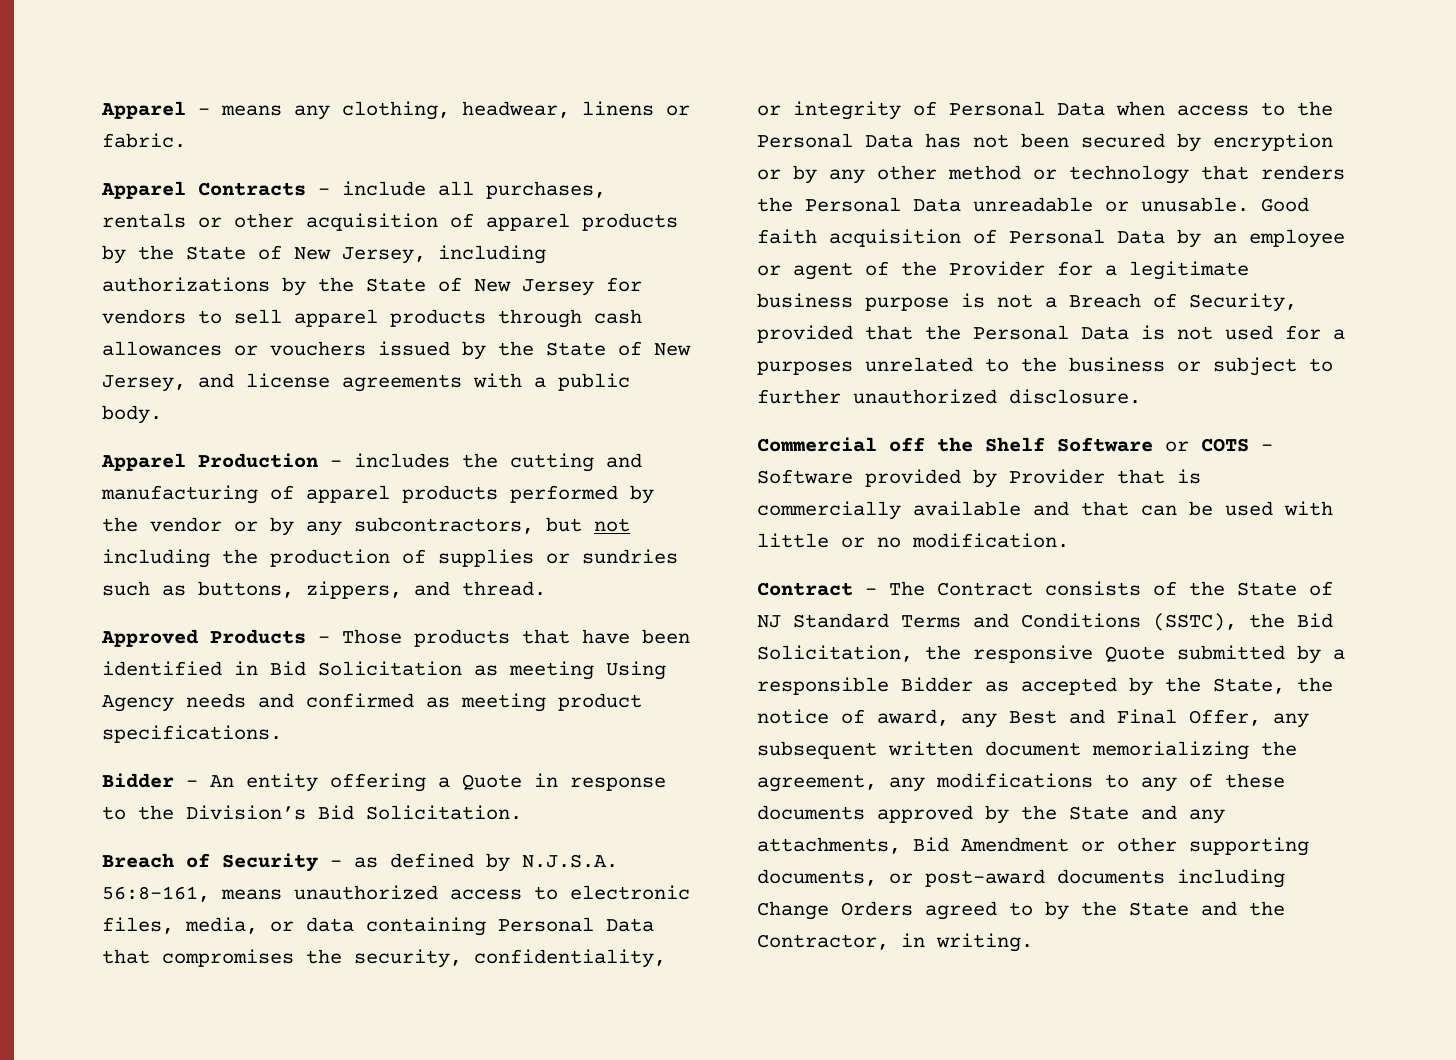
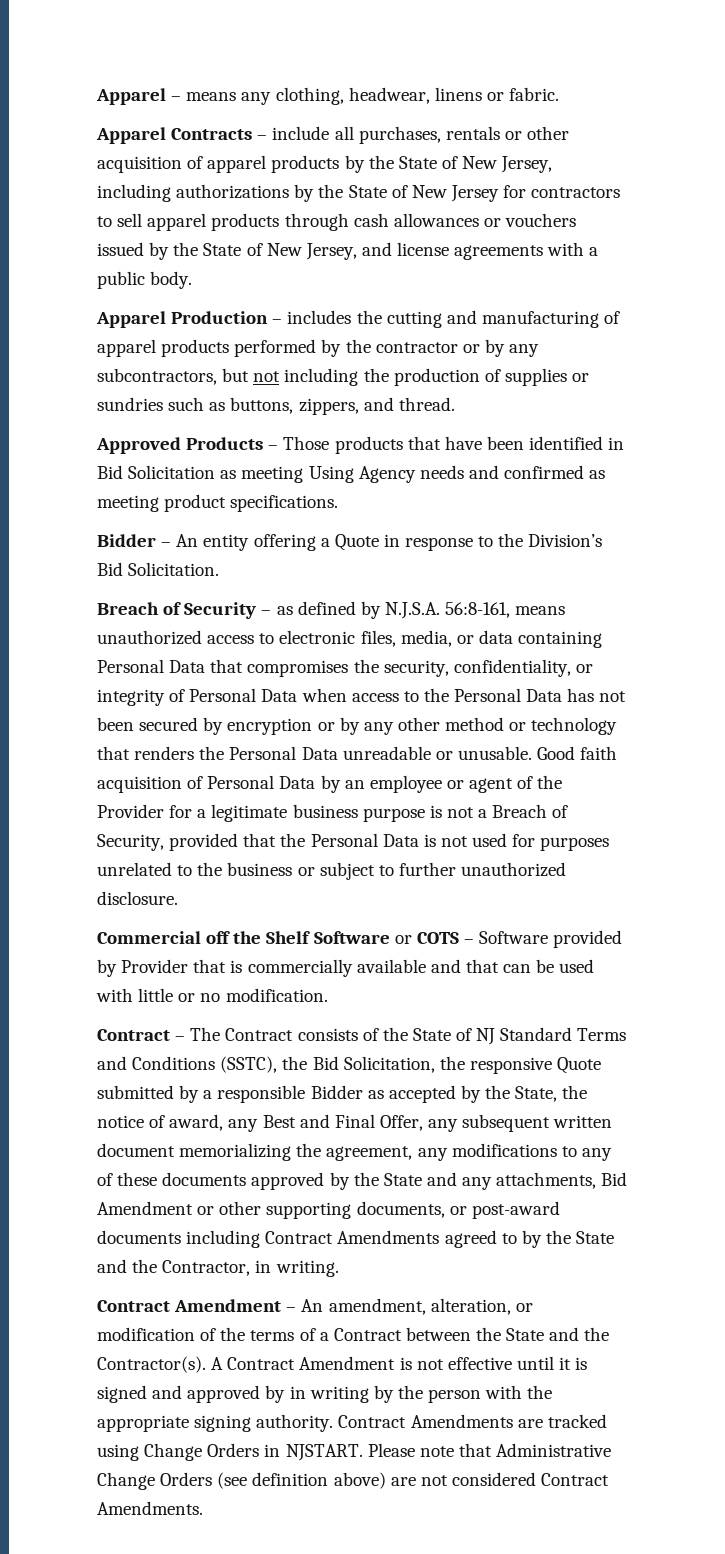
- Apparel Contracts – include all purchases, rentals or other acquisition of apparel products by the State of New Jersey, including authorizations by the State of New Jersey for vendors to sell apparel products through cash allowances or vouchers issued by the State of New Jersey, and license agreements with a public body.
+ Apparel Contracts – include all purchases, rentals or other acquisition of apparel products by the State of New Jersey, including authorizations by the State of New Jersey for contractors to sell apparel products through cash allowances or vouchers issued by the State of New Jersey, and license agreements with a public body.
- Apparel Production – includes the cutting and manufacturing of apparel products performed by the vendor or by any subcontractors, but not including the production of supplies or sundries such as buttons, zippers, and thread.
+ Apparel Production – includes the cutting and manufacturing of apparel products performed by the contractor or by any subcontractors, but not including the production of supplies or sundries such as buttons, zippers, and thread.
- Good faith acquisition of Personal Data by an employee or agent of the Provider for a legitimate business purpose is not a Breach of Security, provided that the Personal Data is not used for a purposes unrelated to the business or subject to further unauthorized disclosure.
+ Good faith acquisition of Personal Data by an employee or agent of the Provider for a legitimate business purpose is not a Breach of Security, provided that the Personal Data is not used for purposes unrelated to the business or subject to further unauthorized disclosure.
- Contract – The Contract consists of the State of NJ Standard Terms and Conditions (SSTC), the Bid Solicitation, the responsive Quote submitted by a responsible Bidder as accepted by the State, the notice of award, any Best and Final Offer, any subsequent written document memorializing the agreement, any modifications to any of these documents approved by the State and any attachments, Bid Amendment or other supporting documents, or post-award documents including Change Orders agreed to by the State and the Contractor, in writing.
+ Contract – The Contract consists of the State of NJ Standard Terms and Conditions (SSTC), the Bid Solicitation, the responsive Quote submitted by a responsible Bidder as accepted by the State, the notice of award, any Best and Final Offer, any subsequent written document memorializing the agreement, any modifications to any of these documents approved by the State and any attachments, Bid Amendment or other supporting documents, or post-award documents including Contract Amendments agreed to by the State and the Contractor, in writing.
+ Contract Amendment – An amendment, alteration, or modification of the terms of a Contract between the State and the Contractor(s). A Contract Amendment is not effective until it is signed and approved by in writing by the person with the appropriate signing authority. Contract Amendments are tracked using Change Orders in NJSTART. Please note that Administrative Change Orders (see definition above) are not considered Contract Amendments.

